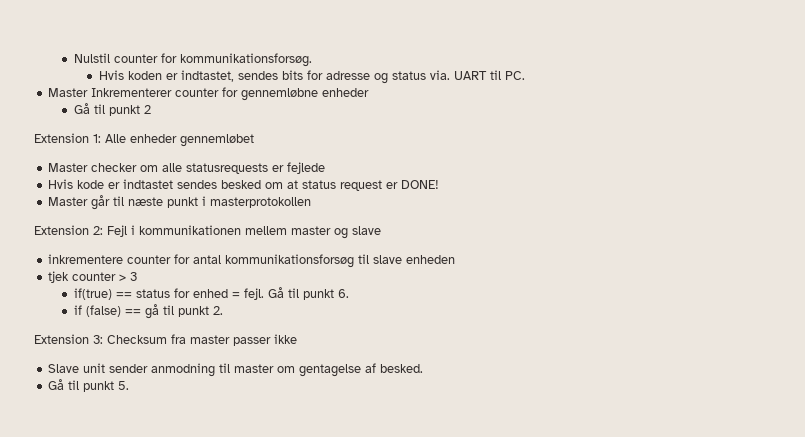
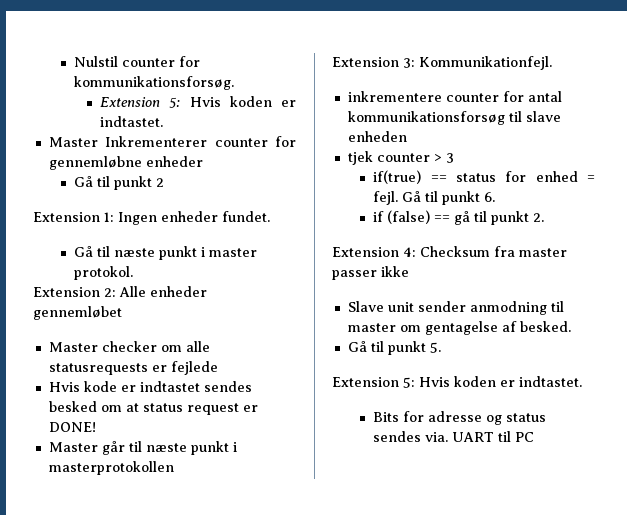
  Nulstil counter for kommunikationsforsøg.
- Hvis koden er indtastet, sendes bits for adresse og status via. UART til PC.
+ Extension 5: Hvis koden er indtastet.
- Extension 1: Alle enheder gennemløbet
+ Extension 1: Ingen enheder fundet.
+ Gå til næste punkt i master protokol.
+ Extension 2: Alle enheder gennemløbet
- Extension 2: Fejl i kommunikationen mellem master og slave
+ Extension 3: Kommunikationfejl.
- Extension 3: Checksum fra master passer ikke
+ Extension 4: Checksum fra master passer ikke
  Gå til punkt 5.
+ Extension 5: Hvis koden er indtastet.
+ Bits for adresse og status sendes via. UART til PC

